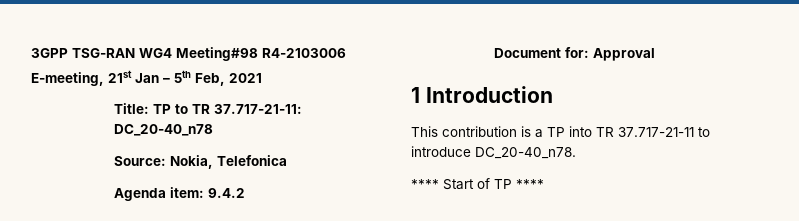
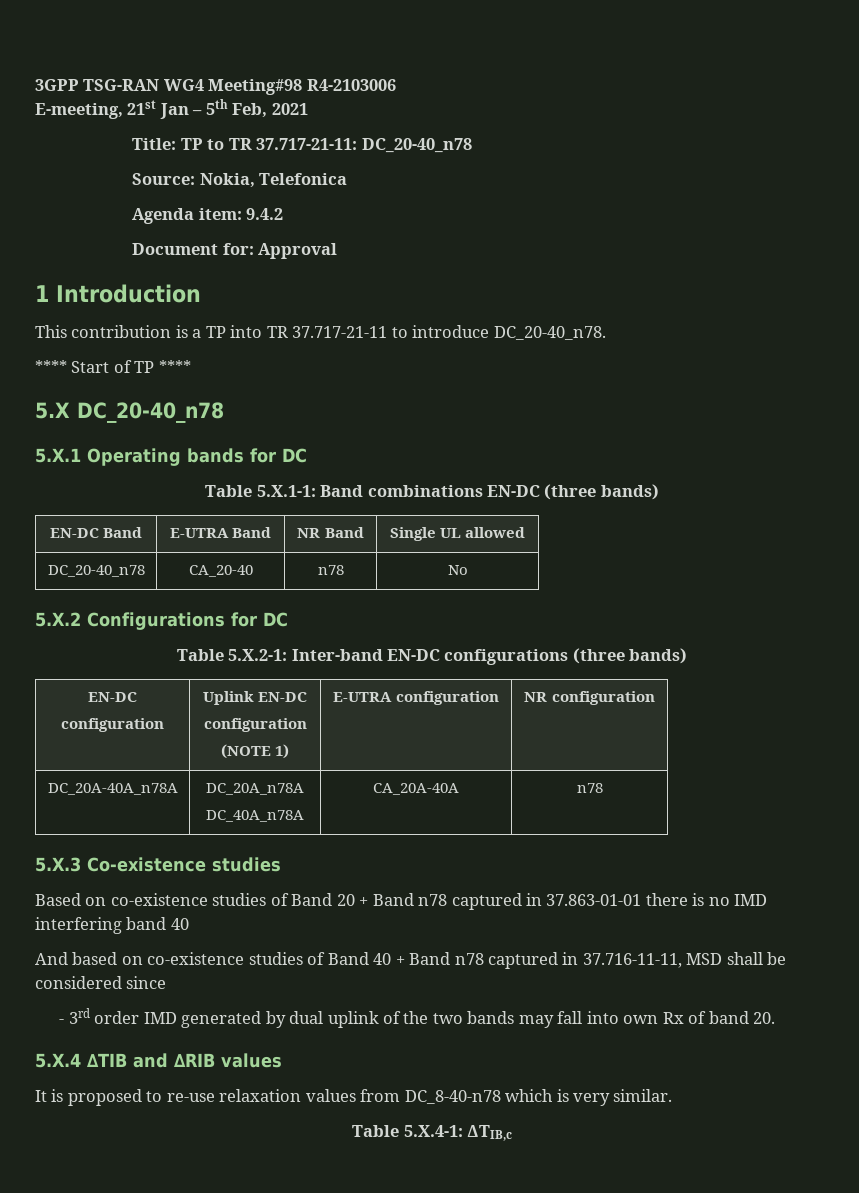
+ 5.X DC_20-40_n78
+ 5.X.1 Operating bands for DC
+ Table 5.X.1-1: Band combinations EN-DC (three bands)
+ EN-DC Band | E-UTRA Band | NR Band | Single UL allowed
+ DC_20-40_n78 | CA_20-40 | n78 | No
+ 5.X.2 Configurations for DC
+ Table 5.X.2-1: Inter-band EN-DC configurations (three bands)
+ EN-DC
+ configuration | Uplink EN-DC
+ configuration
+ (NOTE 1) | E-UTRA configuration | NR configuration
+ DC_20A-40A_n78A | DC_20A_n78A
+ DC_40A_n78A | CA_20A-40A | n78
+ 5.X.3 Co-existence studies
+ Based on co-existence studies of Band 20 + Band n78 captured in 37.863-01-01 there is no IMD interfering band 40
+ And based on co-existence studies of Band 40 + Band n78 captured in 37.716-11-11, MSD shall be considered since
+ - 3rd order IMD generated by dual uplink of the two bands may fall into own Rx of band 20.
+ 5.X.4 ∆TIB and ∆RIB values
+ It is proposed to re-use relaxation values from DC_8-40-n78 which is very similar.
+ Table 5.X.4-1: ΔTIB,c

